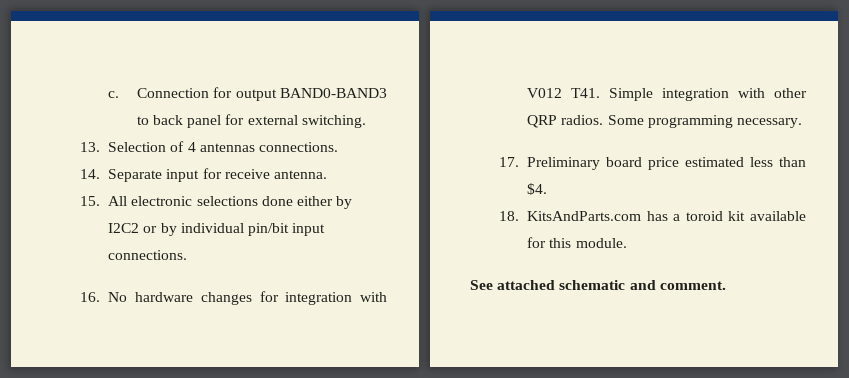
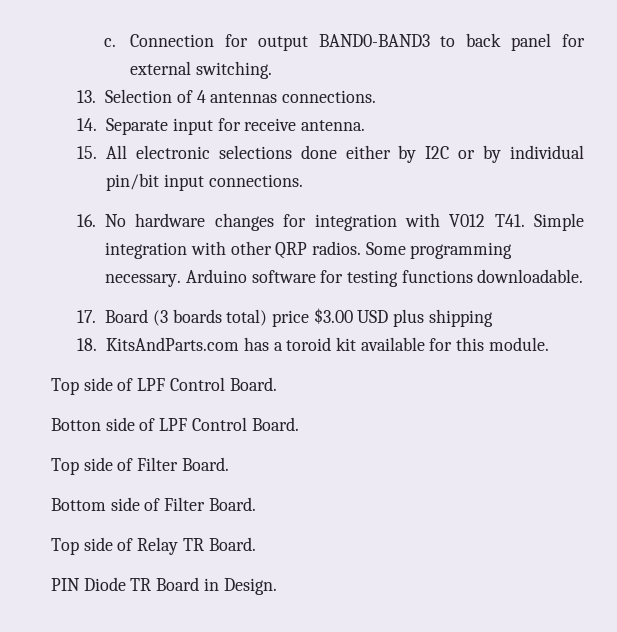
- 15. All electronic selections done either by I2C2 or by individual pin/bit input connections.
+ 15. All electronic selections done either by I2C or by individual pin/bit input connections.
- Some programming necessary.
- 17. Preliminary board price estimated less than $4.
+ Some programming necessary. Arduino software for testing functions downloadable.
+ 17. Board (3 boards total) price $3.00 USD plus shipping
- See attached schematic and comment.
+ Top side of LPF Control Board.
+ Botton side of LPF Control Board.
+ Top side of Filter Board.
+ Bottom side of Filter Board.
+ Top side of Relay TR Board.
+ PIN Diode TR Board in Design.

